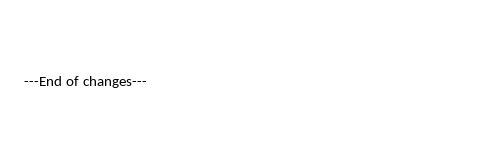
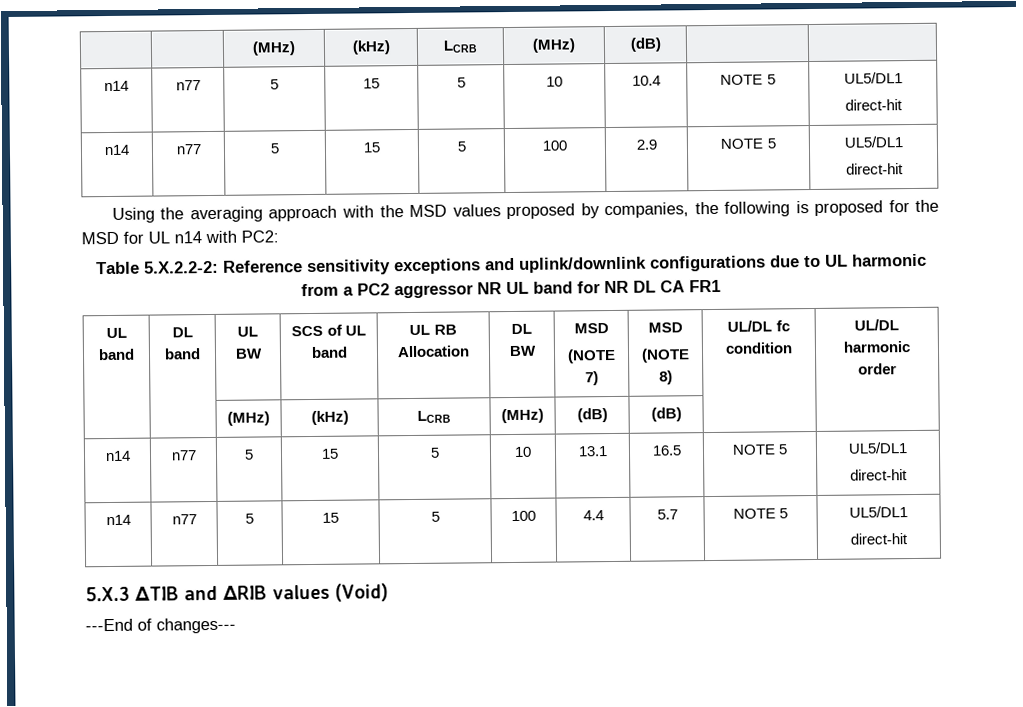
+ | | (MHz) | (kHz) | LCRB | (MHz) | (dB) | |
+ n14 | n77 | 5 | 15 | 5 | 10 | 10.4 | NOTE 5 | UL5/DL1
+ direct-hit
+ n14 | n77 | 5 | 15 | 5 | 100 | 2.9 | NOTE 5 | UL5/DL1
+ direct-hit
+ Using the averaging approach with the MSD values proposed by companies, the following is proposed for the MSD for UL n14 with PC2:
+ Table 5.X.2.2-2: Reference sensitivity exceptions and uplink/downlink configurations due to UL harmonic from a PC2 aggressor NR UL band for NR DL CA FR1
+ UL band | DL band | UL BW | SCS of UL band | UL RB Allocation | DL BW | MSD
+ (NOTE 7) | MSD
+ (NOTE 8) | UL/DL fc condition | UL/DL harmonic order
+ | | (MHz) | (kHz) | LCRB | (MHz) | (dB) | (dB) | |
+ n14 | n77 | 5 | 15 | 5 | 10 | 13.1 | 16.5 | NOTE 5 | UL5/DL1
+ direct-hit
+ n14 | n77 | 5 | 15 | 5 | 100 | 4.4 | 5.7 | NOTE 5 | UL5/DL1
+ direct-hit
+ 5.X.3 ∆TIB and ∆RIB values (Void)

